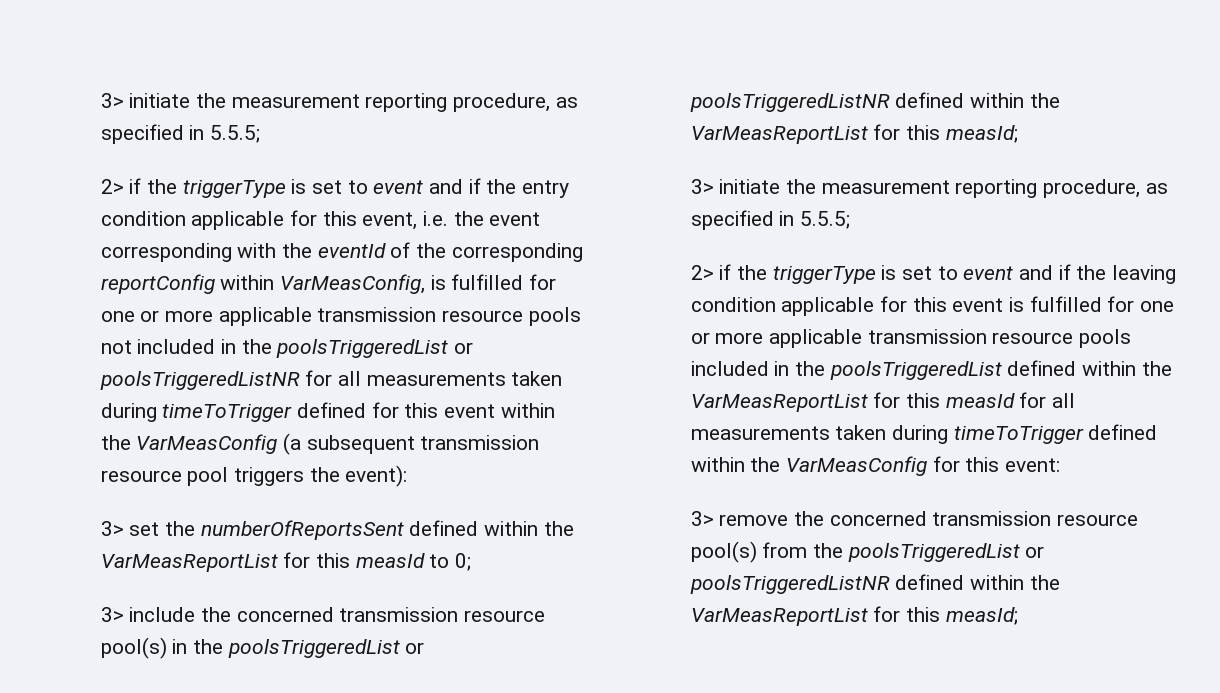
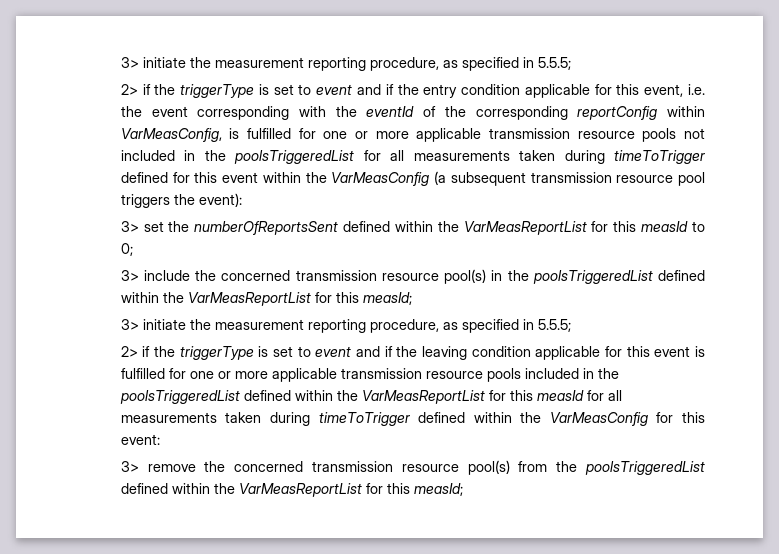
- 2> if the triggerType is set to event and if the entry condition applicable for this event, i.e. the event corresponding with the eventId of the corresponding reportConfig within VarMeasConfig, is fulfilled for one or more applicable transmission resource pools not included in the poolsTriggeredList or poolsTriggeredListNR for all measurements taken during timeToTrigger defined for this event within the VarMeasConfig (a subsequent transmission resource pool triggers the event):
+ 2> if the triggerType is set to event and if the entry condition applicable for this event, i.e. the event corresponding with the eventId of the corresponding reportConfig within VarMeasConfig, is fulfilled for one or more applicable transmission resource pools not included in the poolsTriggeredList for all measurements taken during timeToTrigger defined for this event within the VarMeasConfig (a subsequent transmission resource pool triggers the event):
- 3> include the concerned transmission resource pool(s) in the poolsTriggeredList or poolsTriggeredListNR defined within the VarMeasReportList for this measId;
+ 3> include the concerned transmission resource pool(s) in the poolsTriggeredList defined within the VarMeasReportList for this measId;
- 3> remove the concerned transmission resource pool(s) from the poolsTriggeredList or poolsTriggeredListNR defined within the VarMeasReportList for this measId;
+ 3> remove the concerned transmission resource pool(s) from the poolsTriggeredList defined within the VarMeasReportList for this measId;

